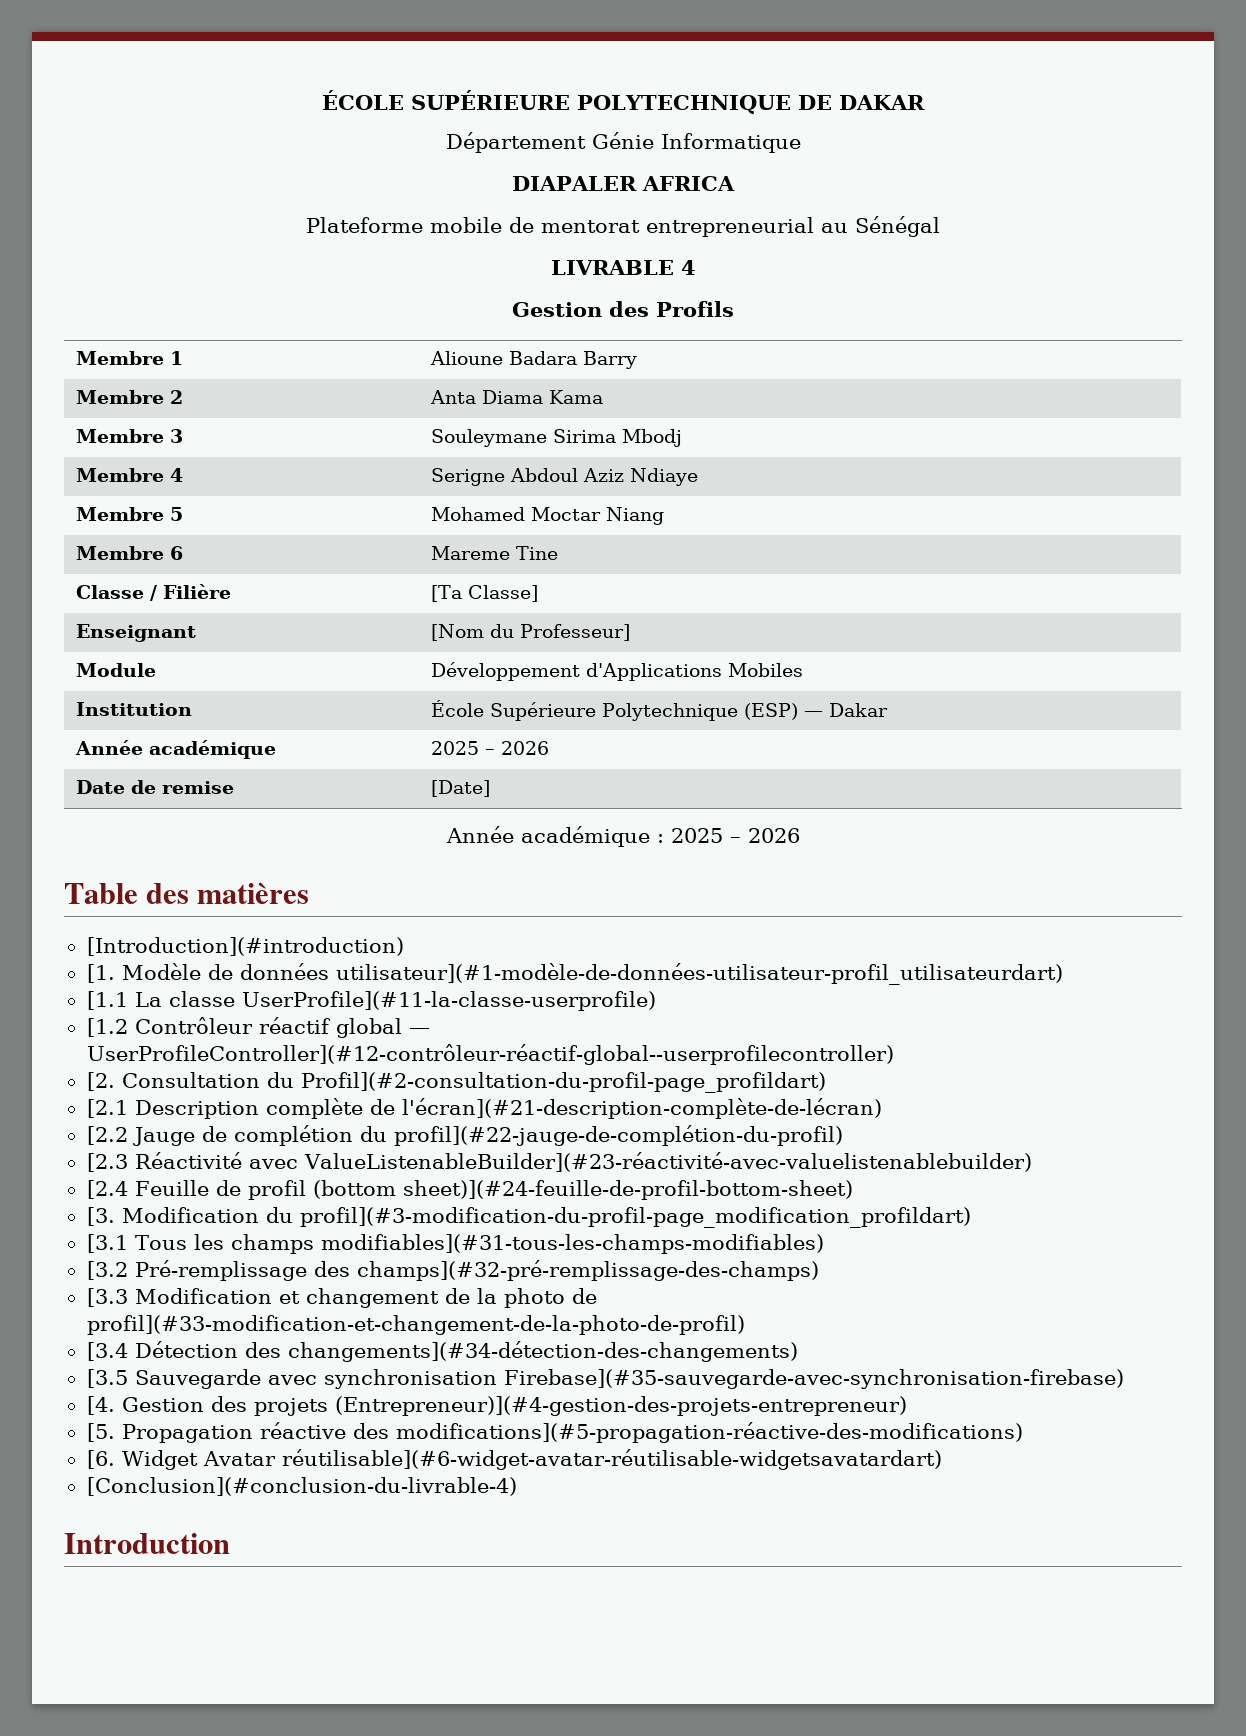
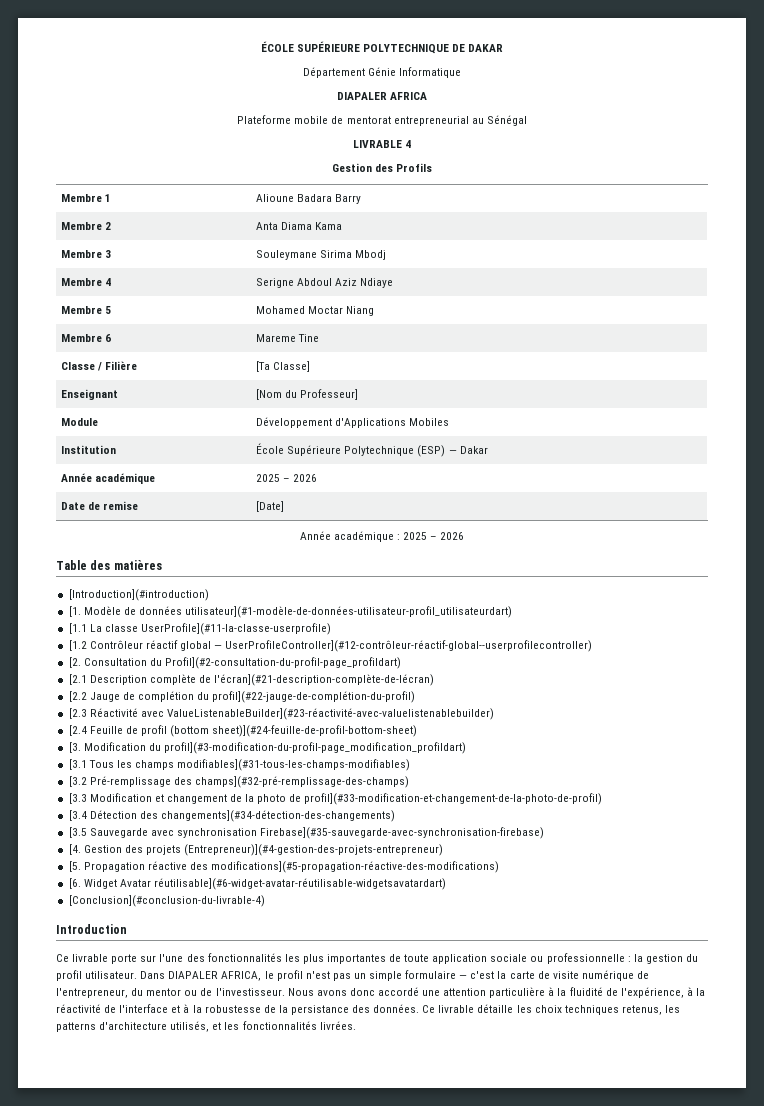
+ Ce livrable porte sur l'une des fonctionnalités les plus importantes de toute application sociale ou professionnelle : la gestion du profil utilisateur. Dans DIAPALER AFRICA, le profil n'est pas un simple formulaire — c'est la carte de visite numérique de l'entrepreneur, du mentor ou de l'investisseur. Nous avons donc accordé une attention particulière à la fluidité de l'expérience, à la réactivité de l'interface et à la robustesse de la persistance des données. Ce livrable détaille les choix techniques retenus, les patterns d'architecture utilisés, et les fonctionnalités livrées.

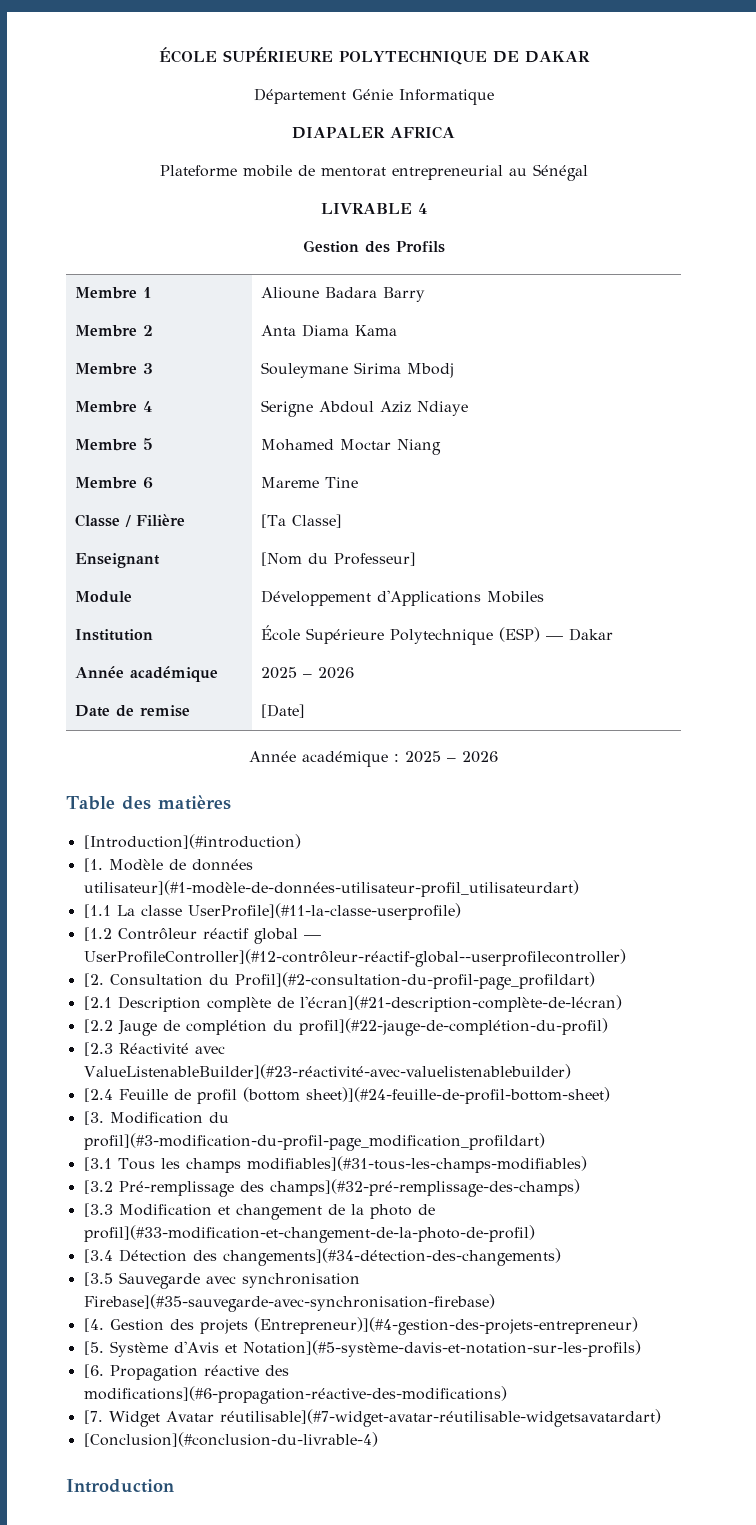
- [5. Propagation réactive des modifications](#5-propagation-réactive-des-modifications)
- [6. Widget Avatar réutilisable](#6-widget-avatar-réutilisable-widgetsavatardart)
+ [5. Système d'Avis et Notation](#5-système-davis-et-notation-sur-les-profils)
+ [6. Propagation réactive des modifications](#6-propagation-réactive-des-modifications)
+ [7. Widget Avatar réutilisable](#7-widget-avatar-réutilisable-widgetsavatardart)
- Ce livrable porte sur l'une des fonctionnalités les plus importantes de toute application sociale ou professionnelle : la gestion du profil utilisateur. Dans DIAPALER AFRICA, le profil n'est pas un simple formulaire — c'est la carte de visite numérique de l'entrepreneur, du mentor ou de l'investisseur. Nous avons donc accordé une attention particulière à la fluidité de l'expérience, à la réactivité de l'interface et à la robustesse de la persistance des données. Ce livrable détaille les choix techniques retenus, les patterns d'architecture utilisés, et les fonctionnalités livrées.

